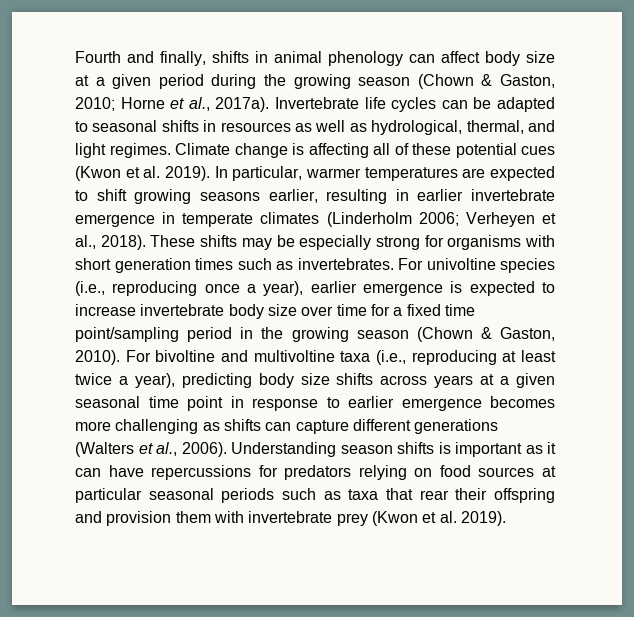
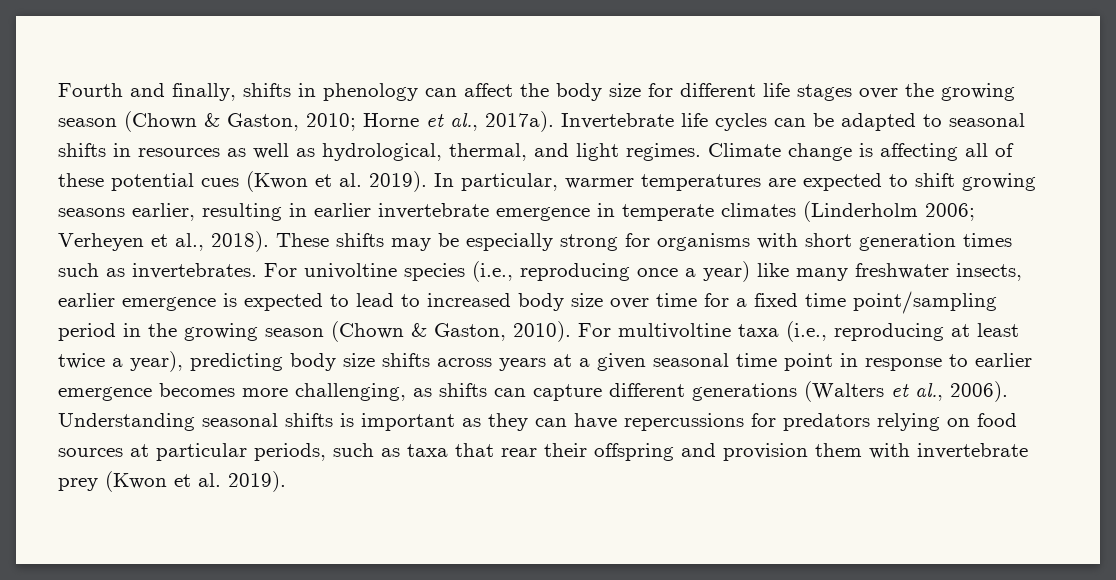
- Fourth and finally, shifts in animal phenology can affect body size at a given period during the growing season (Chown & Gaston, 2010; Horne et al., 2017a).
+ Fourth and finally, shifts in phenology can affect the body size for different life stages over the growing season (Chown & Gaston, 2010; Horne et al., 2017a).
- For univoltine species (i.e., reproducing once a year), earlier emergence is expected to increase invertebrate body size over time for a fixed time point/sampling period in the growing season (Chown & Gaston, 2010).
+ For univoltine species (i.e., reproducing once a year) like many freshwater insects, earlier emergence is expected to lead to increased body size over time for a fixed time point/sampling period in the growing season (Chown & Gaston, 2010).
- For bivoltine and multivoltine taxa (i.e., reproducing at least twice a year), predicting body size shifts across years at a given seasonal time point in response to earlier emergence becomes more challenging as shifts can capture different generations (Walters et al., 2006).
+ For multivoltine taxa (i.e., reproducing at least twice a year), predicting body size shifts across years at a given seasonal time point in response to earlier emergence becomes more challenging, as shifts can capture different generations (Walters et al., 2006).
- Understanding season shifts is important as it can have repercussions for predators relying on food sources at particular seasonal periods such as taxa that rear their offspring and provision them with invertebrate prey (Kwon et al. 2019).
+ Understanding seasonal shifts is important as they can have repercussions for predators relying on food sources at particular periods, such as taxa that rear their offspring and provision them with invertebrate prey (Kwon et al. 2019).

